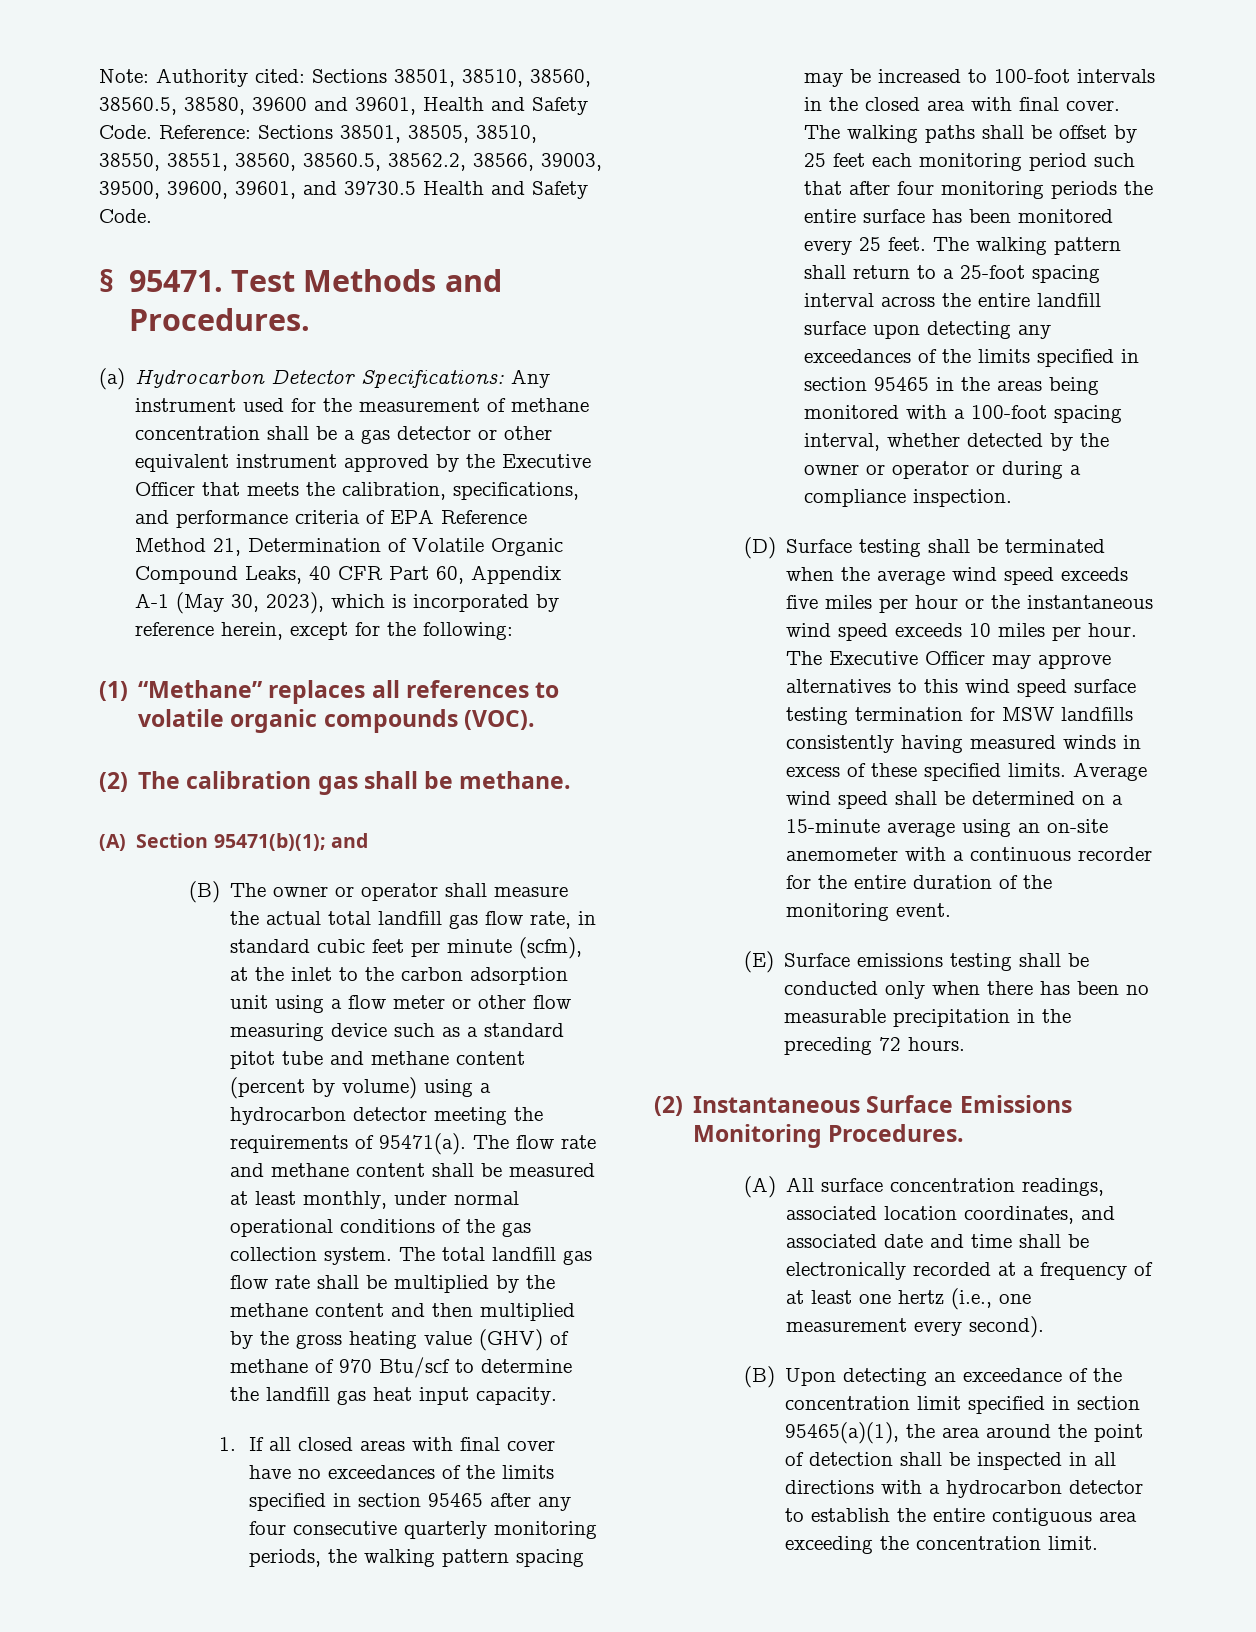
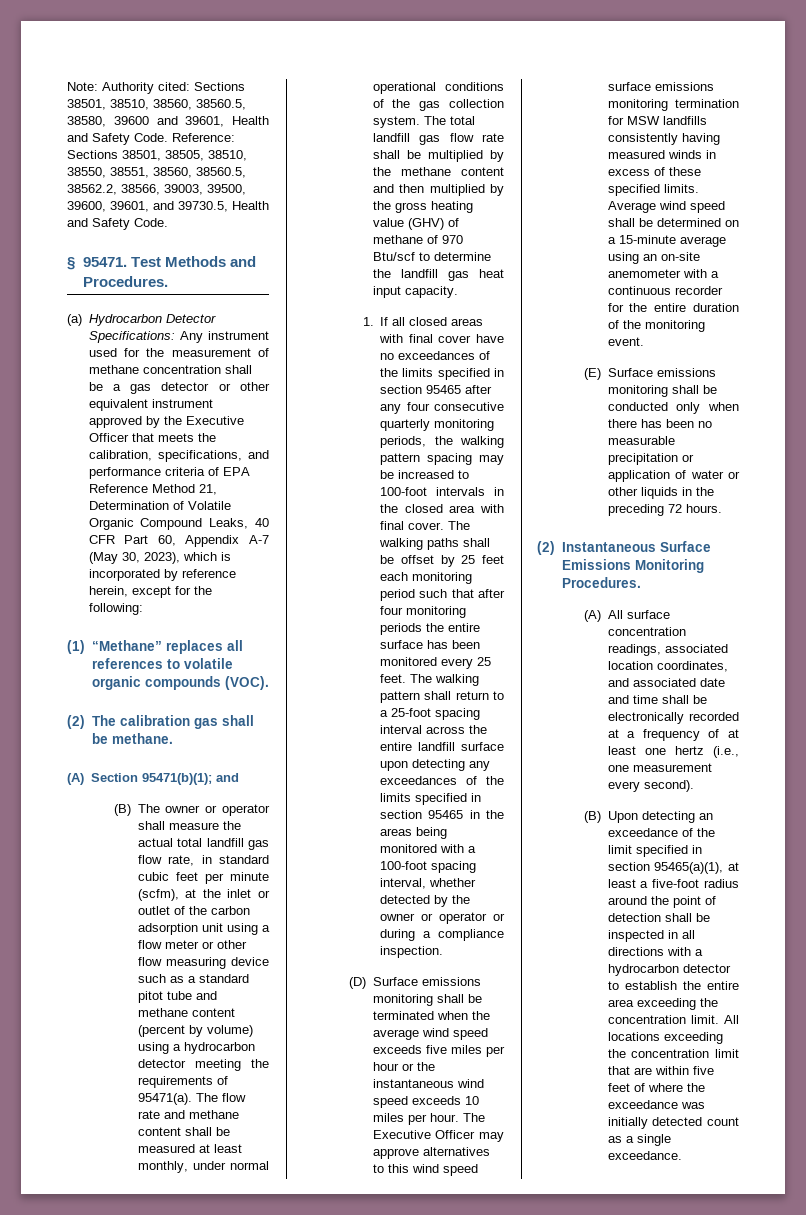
- Reference: Sections 38501, 38505, 38510, 38550, 38551, 38560, 38560.5, 38562.2, 38566, 39003, 39500, 39600, 39601, and 39730.5 Health and Safety Code.
+ Reference: Sections 38501, 38505, 38510, 38550, 38551, 38560, 38560.5, 38562.2, 38566, 39003, 39500, 39600, 39601, and 39730.5, Health and Safety Code.
- Any instrument used for the measurement of methane concentration shall be a gas detector or other equivalent instrument approved by the Executive Officer that meets the calibration, specifications, and performance criteria of EPA Reference Method 21, Determination of Volatile Organic Compound Leaks, 40 CFR Part 60, Appendix A-1 (May 30, 2023), which is incorporated by reference herein, except for the following:
+ Any instrument used for the measurement of methane concentration shall be a gas detector or other equivalent instrument approved by the Executive Officer that meets the calibration, specifications, and performance criteria of EPA Reference Method 21, Determination of Volatile Organic Compound Leaks, 40 CFR Part 60, Appendix A-7 (May 30, 2023), which is incorporated by reference herein, except for the following:
- (B) The owner or operator shall measure the actual total landfill gas flow rate, in standard cubic feet per minute (scfm), at the inlet to the carbon adsorption unit using a flow meter or other flow measuring device such as a standard pitot tube and methane content (percent by volume) using a hydrocarbon detector meeting the requirements of 95471(a).
+ (B) The owner or operator shall measure the actual total landfill gas flow rate, in standard cubic feet per minute (scfm), at the inlet or outlet of the carbon adsorption unit using a flow meter or other flow measuring device such as a standard pitot tube and methane content (percent by volume) using a hydrocarbon detector meeting the requirements of 95471(a).
- (D) Surface testing shall be terminated when the average wind speed exceeds five miles per hour or the instantaneous wind speed exceeds 10 miles per hour.
+ (D) Surface emissions monitoring shall be terminated when the average wind speed exceeds five miles per hour or the instantaneous wind speed exceeds 10 miles per hour.
- The Executive Officer may approve alternatives to this wind speed surface testing termination for MSW landfills consistently having measured winds in excess of these specified limits.
+ The Executive Officer may approve alternatives to this wind speed surface emissions monitoring termination for MSW landfills consistently having measured winds in excess of these specified limits.
- (E) Surface emissions testing shall be conducted only when there has been no measurable precipitation in the preceding 72 hours.
+ (E) Surface emissions monitoring shall be conducted only when there has been no measurable precipitation or application of water or other liquids in the preceding 72 hours.
- (B) Upon detecting an exceedance of the concentration limit specified in section 95465(a)(1), the area around the point of detection shall be inspected in all directions with a hydrocarbon detector to establish the entire contiguous area exceeding the concentration limit.
+ (B) Upon detecting an exceedance of the limit specified in section 95465(a)(1), at least a five-foot radius around the point of detection shall be inspected in all directions with a hydrocarbon detector to establish the entire area exceeding the concentration limit.
+ All locations exceeding the concentration limit that are within five feet of where the exceedance was initially detected count as a single exceedance.

